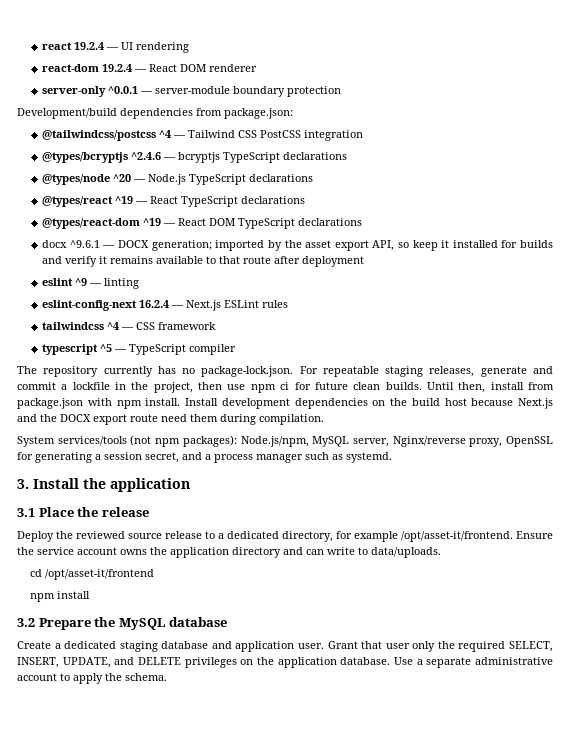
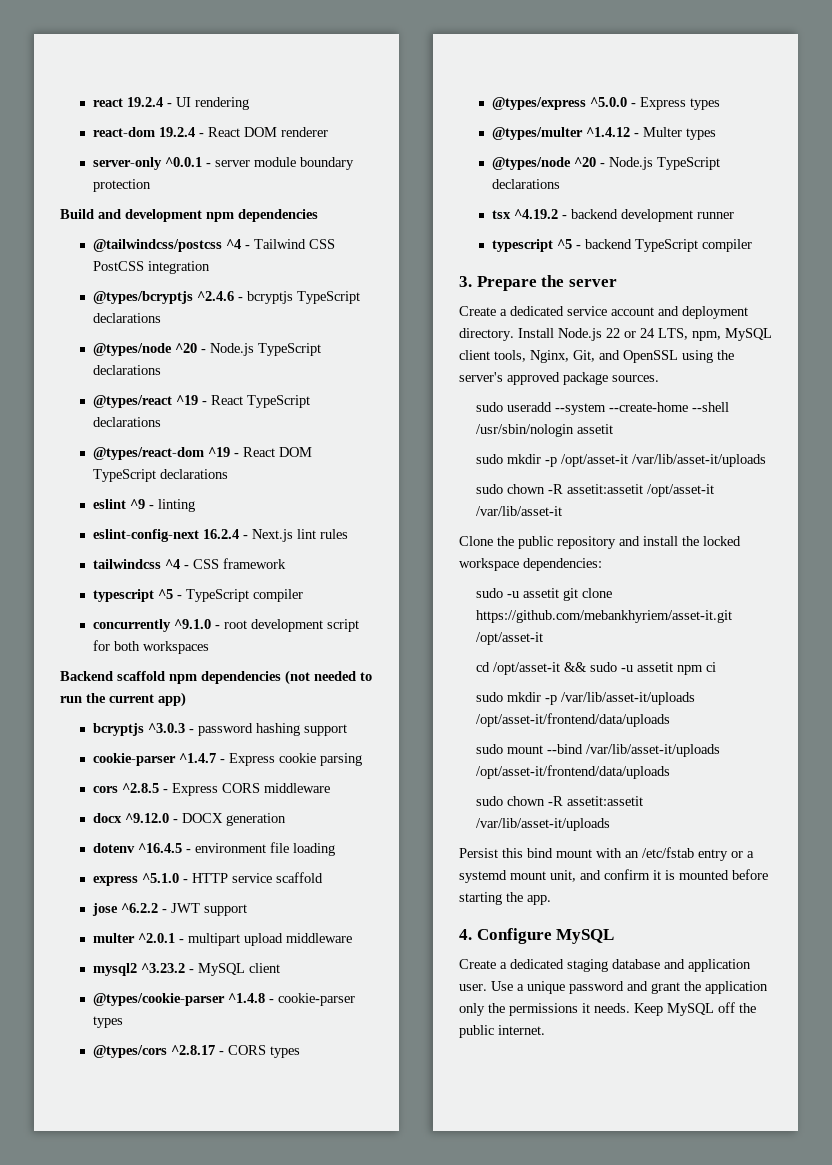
- react 19.2.4 — UI rendering
+ react 19.2.4 - UI rendering
- react-dom 19.2.4 — React DOM renderer
+ react-dom 19.2.4 - React DOM renderer
- server-only ^0.0.1 — server-module boundary protection
+ server-only ^0.0.1 - server module boundary protection
- Development/build dependencies from package.json:
+ Build and development npm dependencies
- @tailwindcss/postcss ^4 — Tailwind CSS PostCSS integration
+ @tailwindcss/postcss ^4 - Tailwind CSS PostCSS integration
- @types/bcryptjs ^2.4.6 — bcryptjs TypeScript declarations
- @types/node ^20 — Node.js TypeScript declarations
+ @types/bcryptjs ^2.4.6 - bcryptjs TypeScript declarations
+ @types/node ^20 - Node.js TypeScript declarations
- @types/react ^19 — React TypeScript declarations
+ @types/react ^19 - React TypeScript declarations
- @types/react-dom ^19 — React DOM TypeScript declarations
+ @types/react-dom ^19 - React DOM TypeScript declarations
- docx ^9.6.1 — DOCX generation; imported by the asset export API, so keep it installed for builds and verify it remains available to that route after deployment
- eslint ^9 — linting
+ eslint ^9 - linting
- eslint-config-next 16.2.4 — Next.js ESLint rules
+ eslint-config-next 16.2.4 - Next.js lint rules
- tailwindcss ^4 — CSS framework
+ tailwindcss ^4 - CSS framework
- typescript ^5 — TypeScript compiler
- The repository currently has no package-lock.json. For repeatable staging releases, generate and commit a lockfile in the project, then use npm ci for future clean builds. Until then, install from package.json with npm install. Install development dependencies on the build host because Next.js and the DOCX export route need them during compilation.
- System services/tools (not npm packages): Node.js/npm, MySQL server, Nginx/reverse proxy, OpenSSL for generating a session secret, and a process manager such as systemd.
- 3. Install the application
- 3.1 Place the release
- Deploy the reviewed source release to a dedicated directory, for example /opt/asset-it/frontend. Ensure the service account owns the application directory and can write to data/uploads.
- cd /opt/asset-it/frontend
- npm install
- 3.2 Prepare the MySQL database
+ typescript ^5 - TypeScript compiler
+ concurrently ^9.1.0 - root development script for both workspaces
+ Backend scaffold npm dependencies (not needed to run the current app)
+ bcryptjs ^3.0.3 - password hashing support
+ cookie-parser ^1.4.7 - Express cookie parsing
+ cors ^2.8.5 - Express CORS middleware
+ docx ^9.12.0 - DOCX generation
+ dotenv ^16.4.5 - environment file loading
+ express ^5.1.0 - HTTP service scaffold
+ jose ^6.2.2 - JWT support
+ multer ^2.0.1 - multipart upload middleware
+ mysql2 ^3.23.2 - MySQL client
+ @types/cookie-parser ^1.4.8 - cookie-parser types
+ @types/cors ^2.8.17 - CORS types
+ @types/express ^5.0.0 - Express types
+ @types/multer ^1.4.12 - Multer types
+ @types/node ^20 - Node.js TypeScript declarations
+ tsx ^4.19.2 - backend development runner
+ typescript ^5 - backend TypeScript compiler
+ 3. Prepare the server
+ Create a dedicated service account and deployment directory. Install Node.js 22 or 24 LTS, npm, MySQL client tools, Nginx, Git, and OpenSSL using the server's approved package sources.
+ sudo useradd --system --create-home --shell /usr/sbin/nologin assetit
+ sudo mkdir -p /opt/asset-it /var/lib/asset-it/uploads
+ sudo chown -R assetit:assetit /opt/asset-it /var/lib/asset-it
+ Clone the public repository and install the locked workspace dependencies:
+ sudo -u assetit git clone https://github.com/mebankhyriem/asset-it.git /opt/asset-it
+ cd /opt/asset-it && sudo -u assetit npm ci
+ sudo mkdir -p /var/lib/asset-it/uploads /opt/asset-it/frontend/data/uploads
+ sudo mount --bind /var/lib/asset-it/uploads /opt/asset-it/frontend/data/uploads
+ sudo chown -R assetit:assetit /var/lib/asset-it/uploads
+ Persist this bind mount with an /etc/fstab entry or a systemd mount unit, and confirm it is mounted before starting the app.
+ 4. Configure MySQL
- Grant that user only the required SELECT, INSERT, UPDATE, and DELETE privileges on the application database. Use a separate administrative account to apply the schema.
+ Use a unique password and grant the application only the permissions it needs. Keep MySQL off the public internet.

